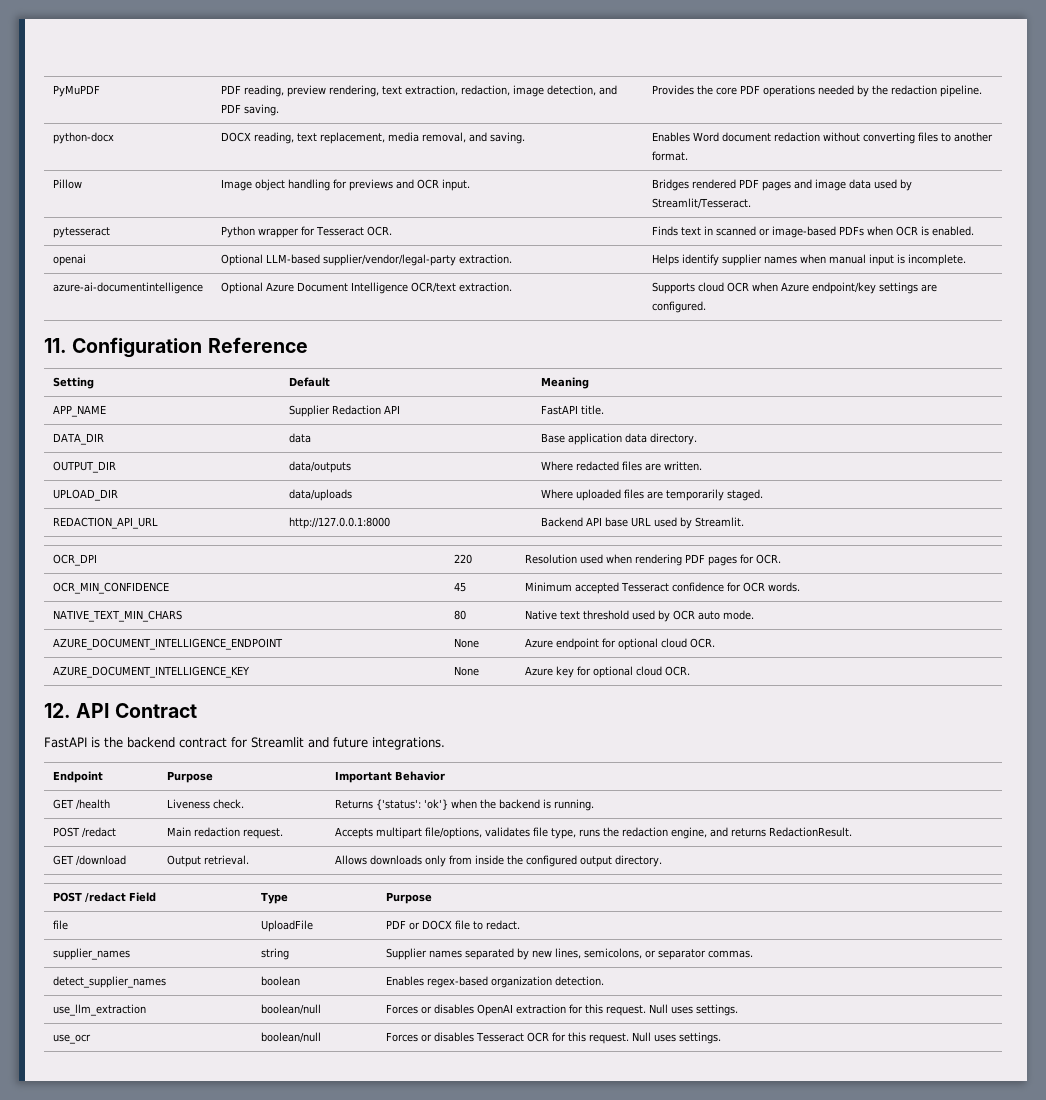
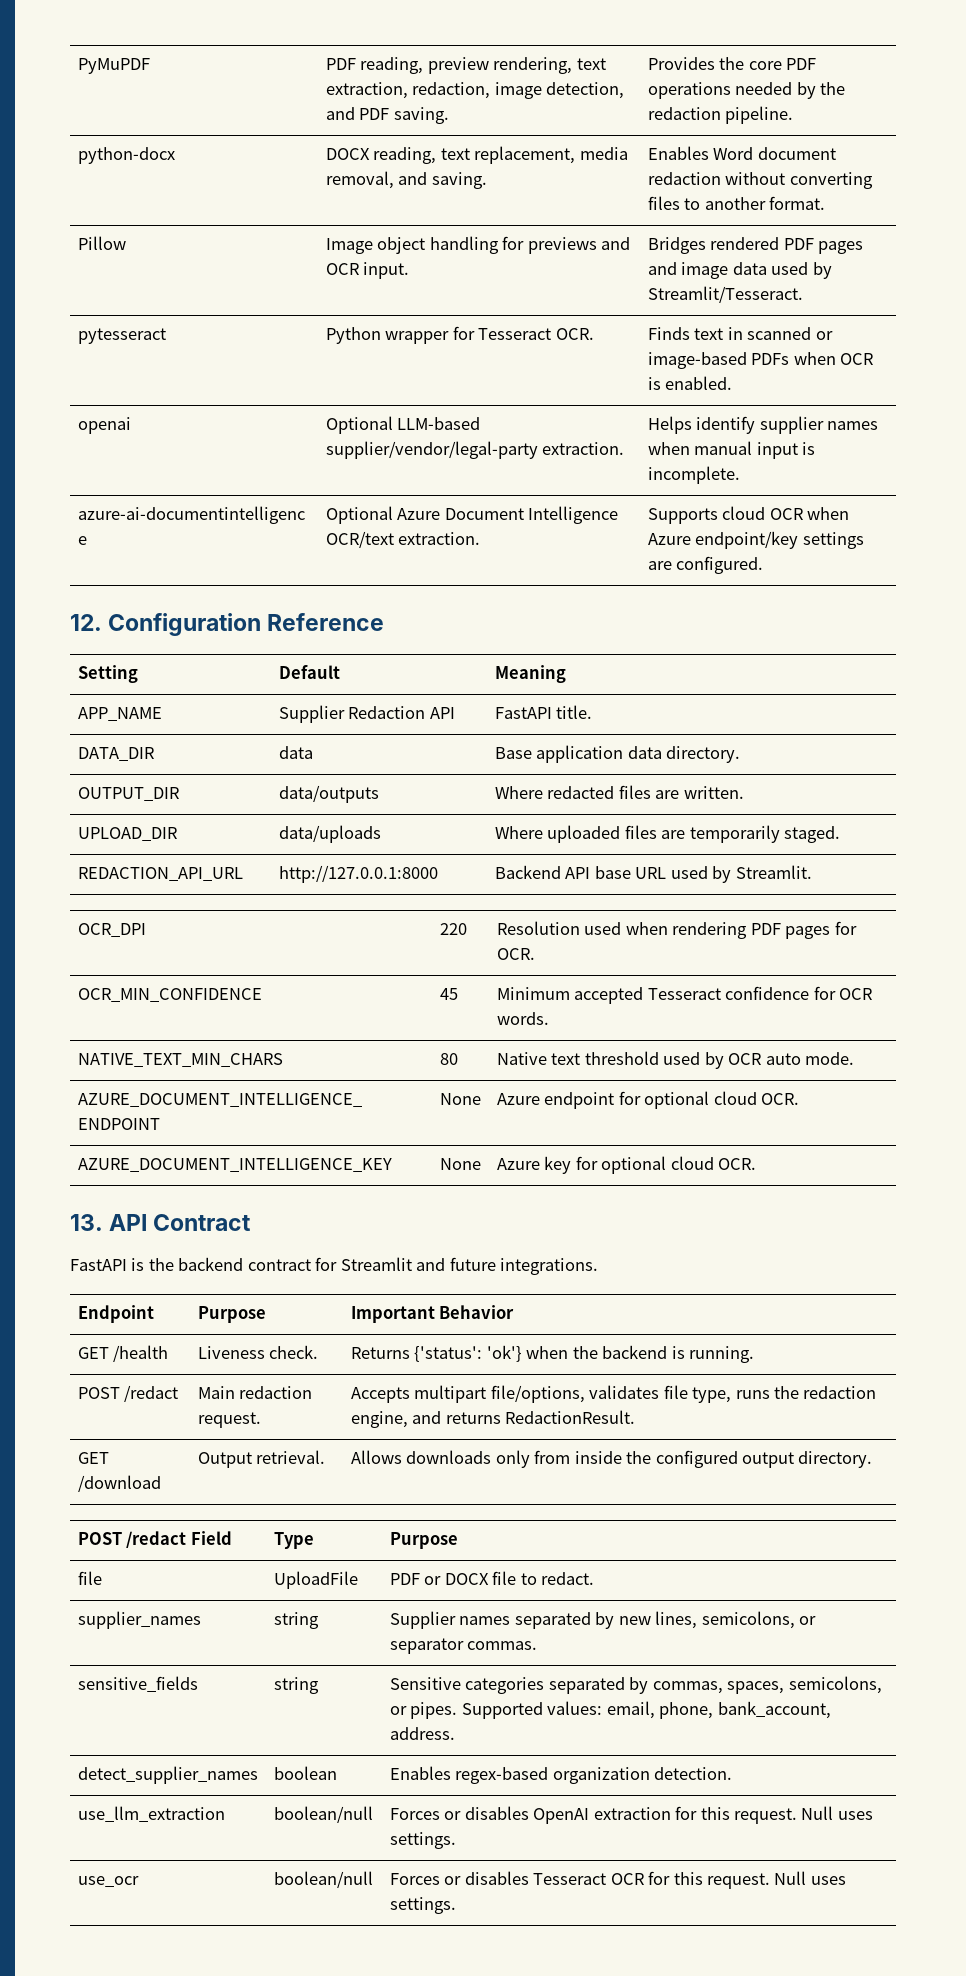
- 11. Configuration Reference
+ 12. Configuration Reference
- 12. API Contract
+ 13. API Contract
+ sensitive_fields | string | Sensitive categories separated by commas, spaces, semicolons, or pipes. Supported values: email, phone, bank_account, address.

